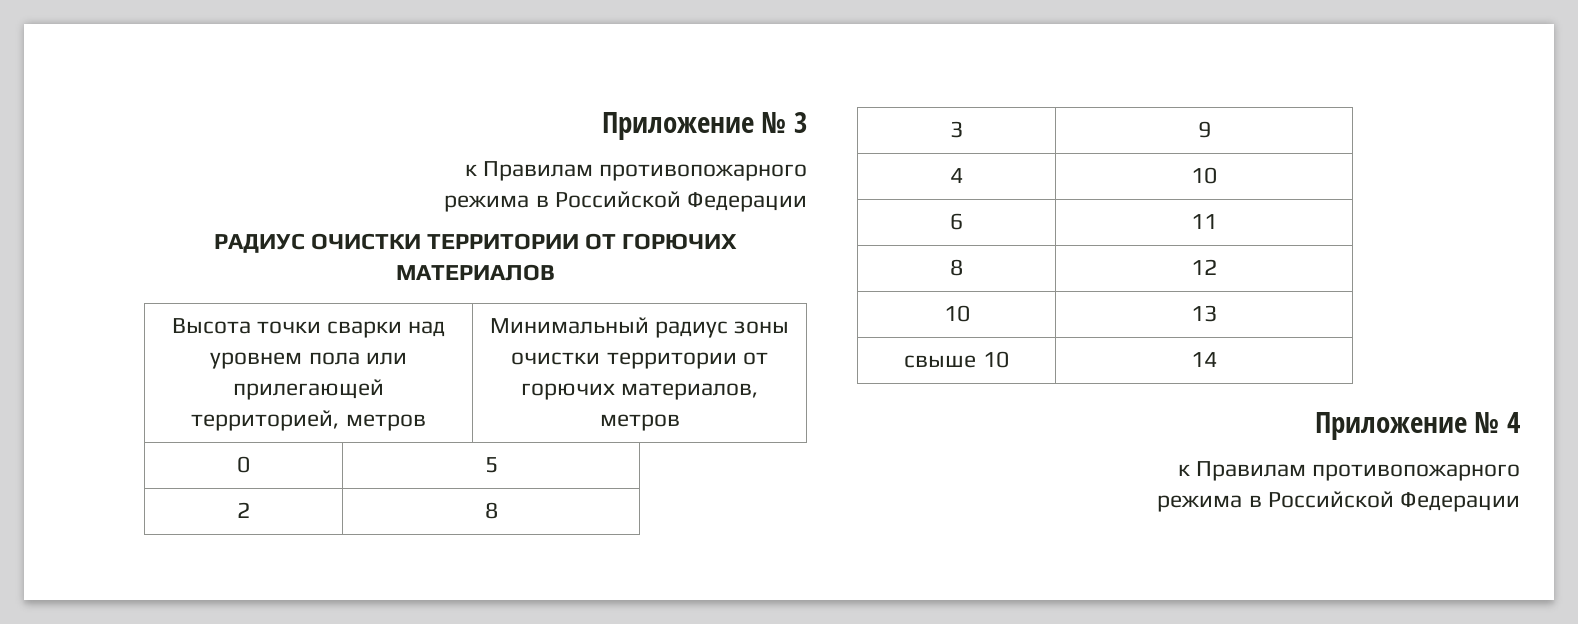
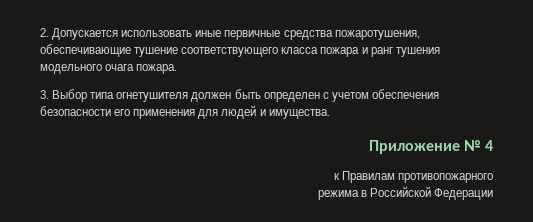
- Приложение № 3
- к Правилам противопожарного
- режима в Российской Федерации
- РАДИУС ОЧИСТКИ ТЕРРИТОРИИ ОТ ГОРЮЧИХ МАТЕРИАЛОВ
- Высота точки сварки над уровнем пола или прилегающей территорией, метров | Минимальный радиус зоны очистки территории от горючих материалов, метров
- 0 | 5
- 2 | 8
- 3 | 9
- 4 | 10
- 6 | 11
- 8 | 12
- 10 | 13
- свыше 10 | 14
+ 2. Допускается использовать иные первичные средства пожаротушения, обеспечивающие тушение соответствующего класса пожара и ранг тушения модельного очага пожара.
+ 3. Выбор типа огнетушителя должен быть определен с учетом обеспечения безопасности его применения для людей и имущества.

